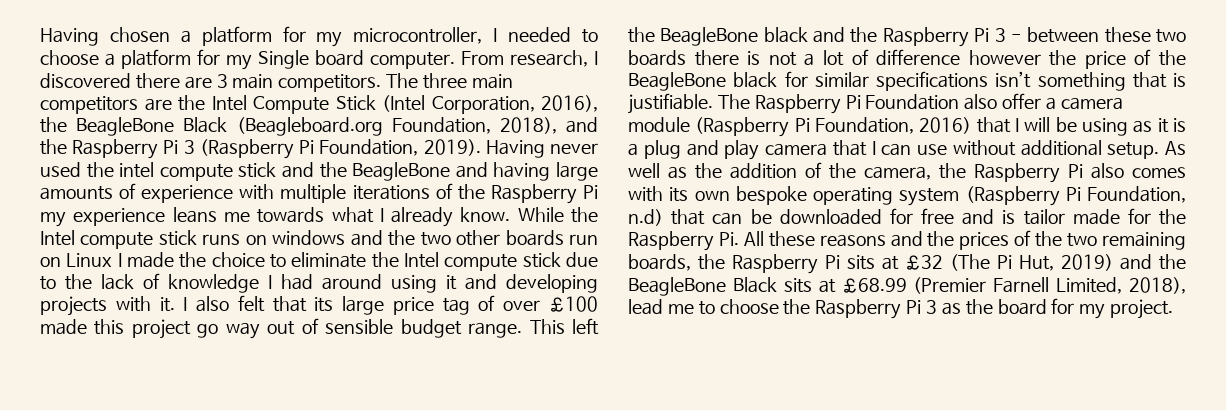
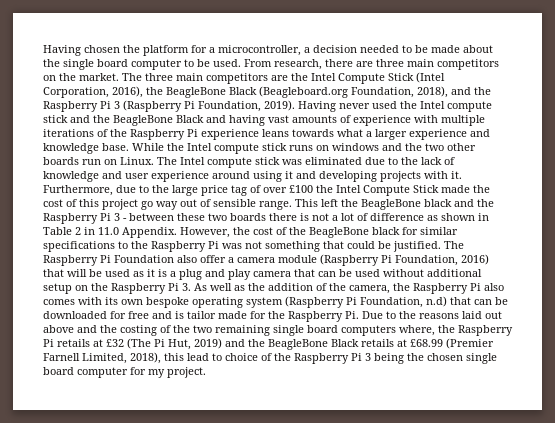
- Having chosen a platform for my microcontroller, I needed to choose a platform for my Single board computer. From research, I discovered there are 3 main competitors.
+ Having chosen the platform for a microcontroller, a decision needed to be made about the single board computer to be used. From research, there are three main competitors on the market.
- Having never used the intel compute stick and the BeagleBone and having large amounts of experience with multiple iterations of the Raspberry Pi my experience leans me towards what I already know.
+ Having never used the Intel compute stick and the BeagleBone Black and having vast amounts of experience with multiple iterations of the Raspberry Pi experience leans towards what a larger experience and knowledge base.
- While the Intel compute stick runs on windows and the two other boards run on Linux I made the choice to eliminate the Intel compute stick due to the lack of knowledge I had around using it and developing projects with it.
+ While the Intel compute stick runs on windows and the two other boards run on Linux. The Intel compute stick was eliminated due to the lack of knowledge and user experience around using it and developing projects with it.
- I also felt that its large price tag of over £100 made this project go way out of sensible budget range.
+ Furthermore, due to the large price tag of over £100 the Intel Compute Stick made the cost of this project go way out of sensible range.
- This left the BeagleBone black and the Raspberry Pi 3 - between these two boards there is not a lot of difference however the price of the BeagleBone black for similar specifications isn’t something that is justifiable.
+ This left the BeagleBone black and the Raspberry Pi 3 - between these two boards there is not a lot of difference as shown in Table 2 in 11.0 Appendix. However, the cost of the BeagleBone black for similar specifications to the Raspberry Pi was not something that could be justified.
- The Raspberry Pi Foundation also offer a camera module (Raspberry Pi Foundation, 2016) that I will be using as it is a plug and play camera that I can use without additional setup. As well as the addition of the camera, the Raspberry Pi also comes with its own bespoke operating system (Raspberry Pi Foundation, n.d) that can be downloaded for free and is tailor made for the Raspberry Pi. All these reasons and the prices of the two remaining boards, the Raspberry Pi sits at £32 (The Pi Hut, 2019) and the BeagleBone Black sits at £68.99 (Premier Farnell Limited, 2018), lead me to choose the Raspberry Pi 3 as the board for my project.
+ The Raspberry Pi Foundation also offer a camera module (Raspberry Pi Foundation, 2016) that will be used as it is a plug and play camera that can be used without additional setup on the Raspberry Pi 3. As well as the addition of the camera, the Raspberry Pi also comes with its own bespoke operating system (Raspberry Pi Foundation, n.d) that can be downloaded for free and is tailor made for the Raspberry Pi. Due to the reasons laid out above and the costing of the two remaining single board computers where, the Raspberry Pi retails at £32 (The Pi Hut, 2019) and the BeagleBone Black retails at £68.99 (Premier Farnell Limited, 2018), this lead to choice of the Raspberry Pi 3 being the chosen single board computer for my project.

